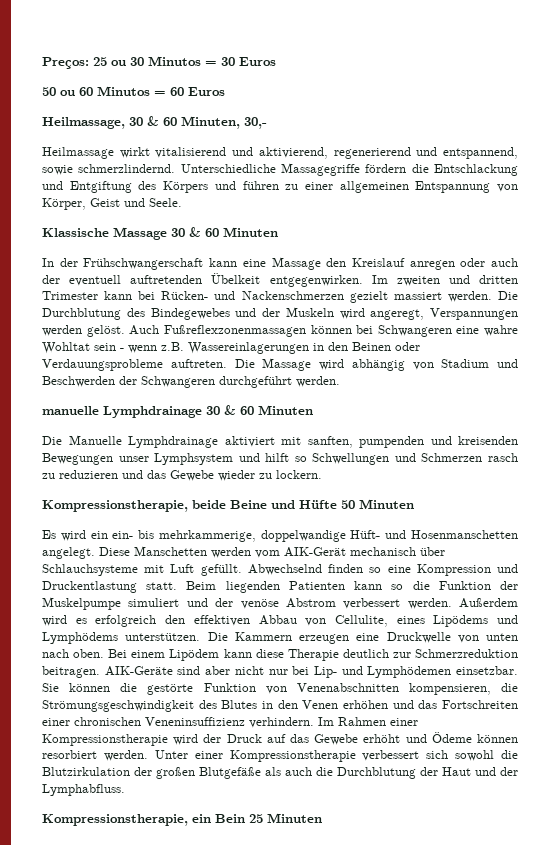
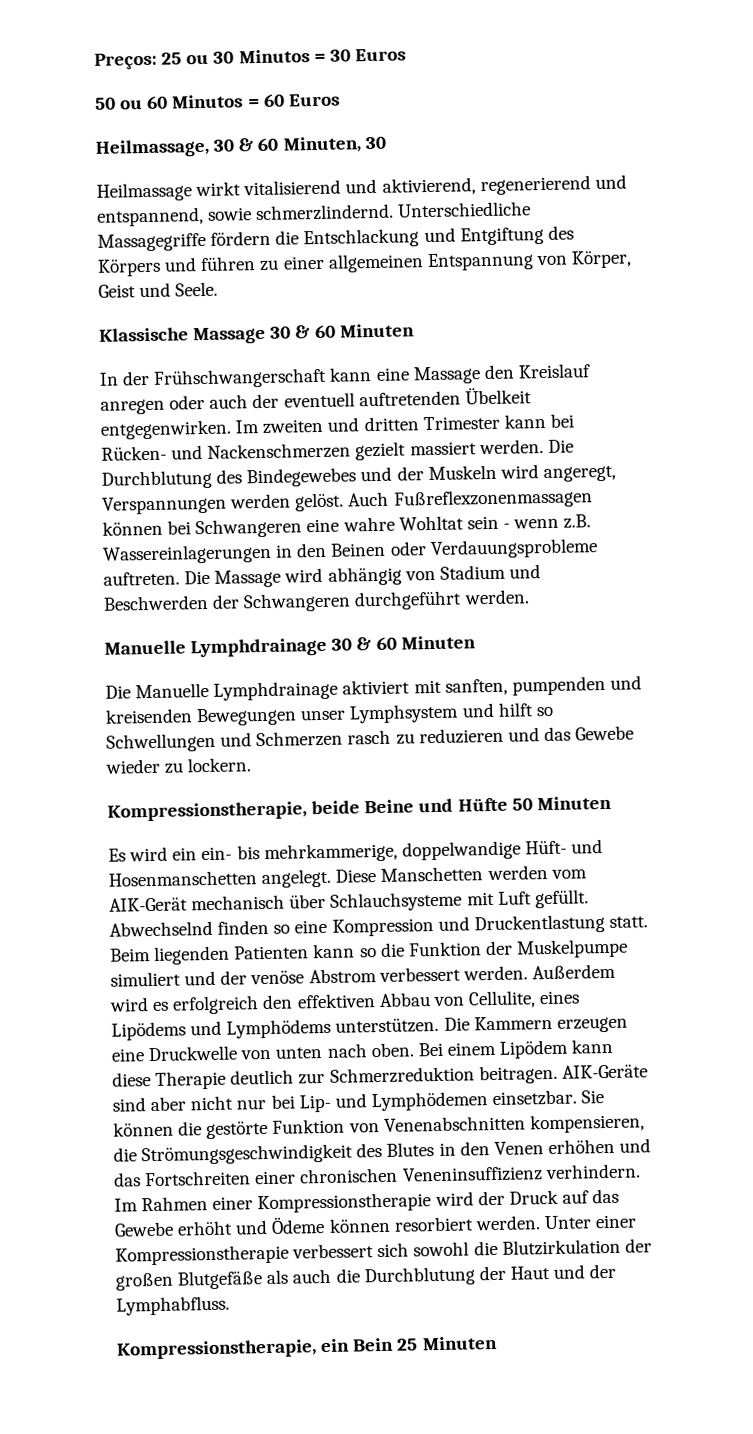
- Heilmassage, 30 & 60 Minuten, 30,-
+ Heilmassage, 30 & 60 Minuten, 30
- manuelle Lymphdrainage 30 & 60 Minuten
+ Manuelle Lymphdrainage 30 & 60 Minuten

